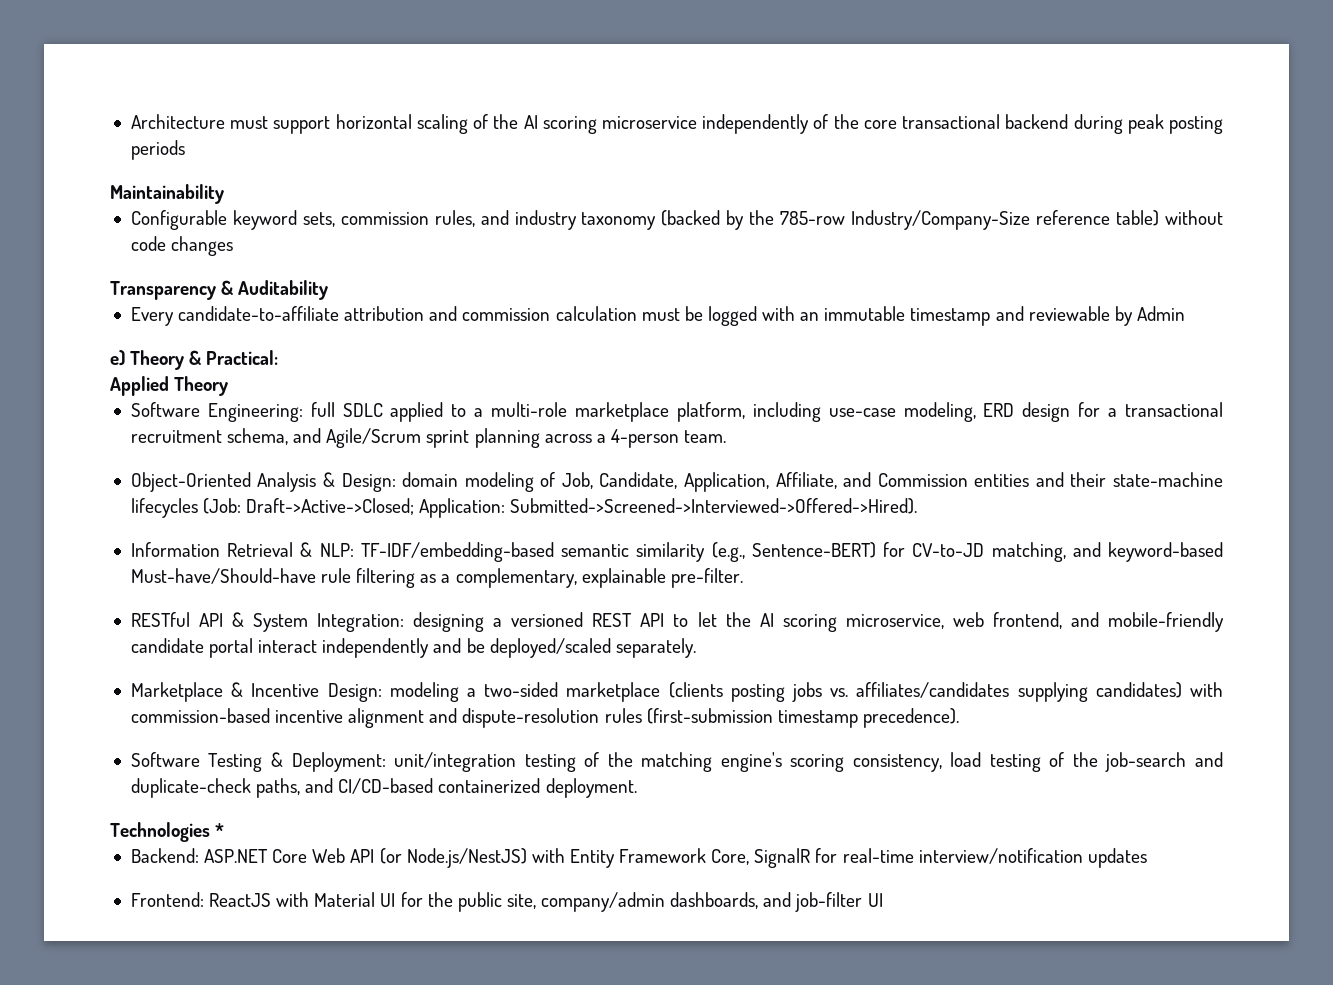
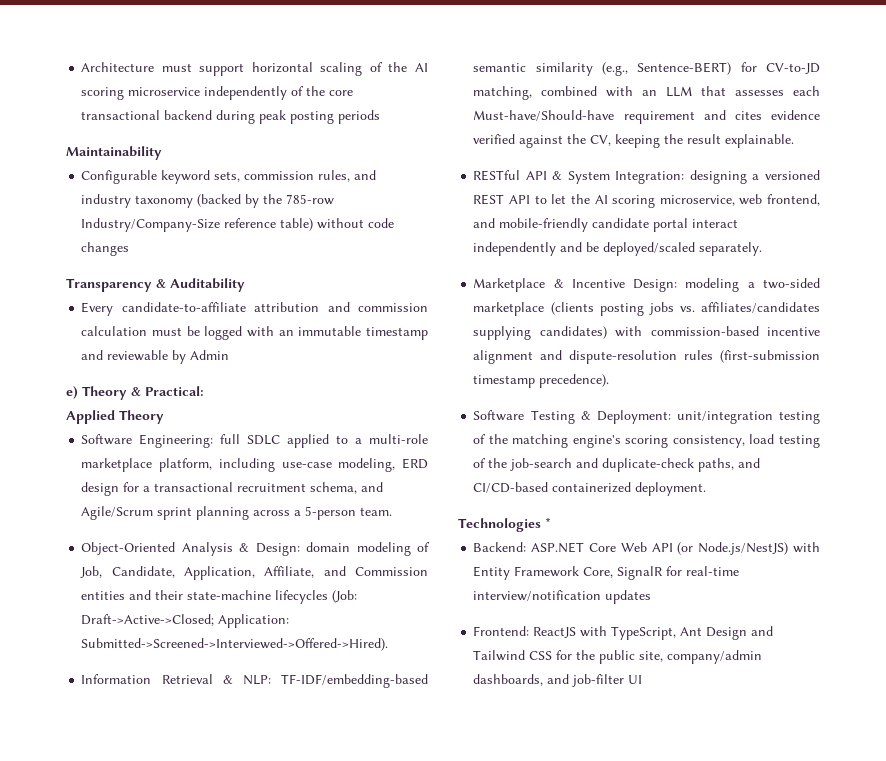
- Software Engineering: full SDLC applied to a multi-role marketplace platform, including use-case modeling, ERD design for a transactional recruitment schema, and Agile/Scrum sprint planning across a 4-person team.
+ Software Engineering: full SDLC applied to a multi-role marketplace platform, including use-case modeling, ERD design for a transactional recruitment schema, and Agile/Scrum sprint planning across a 5-person team.
- Information Retrieval & NLP: TF-IDF/embedding-based semantic similarity (e.g., Sentence-BERT) for CV-to-JD matching, and keyword-based Must-have/Should-have rule filtering as a complementary, explainable pre-filter.
+ Information Retrieval & NLP: TF-IDF/embedding-based semantic similarity (e.g., Sentence-BERT) for CV-to-JD matching, combined with an LLM that assesses each Must-have/Should-have requirement and cites evidence verified against the CV, keeping the result explainable.
- Frontend: ReactJS with Material UI for the public site, company/admin dashboards, and job-filter UI
+ Frontend: ReactJS with TypeScript, Ant Design and Tailwind CSS for the public site, company/admin dashboards, and job-filter UI

